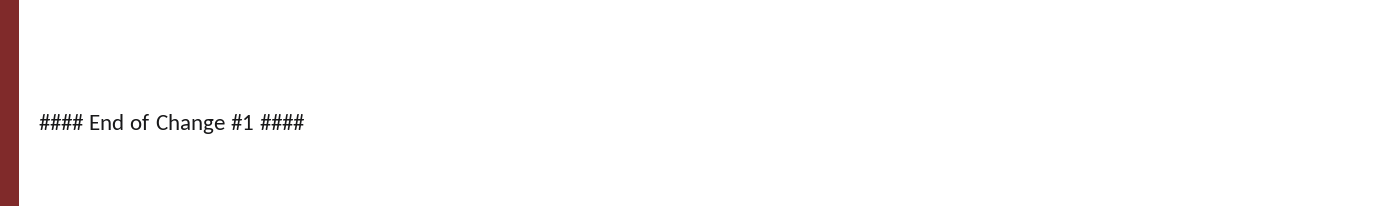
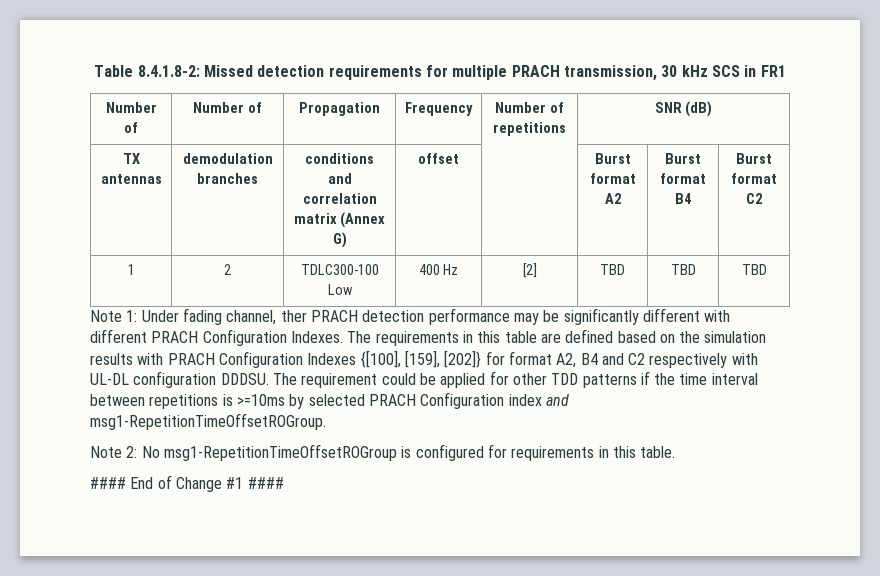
+ Table 8.4.1.8-2: Missed detection requirements for multiple PRACH transmission, 30 kHz SCS in FR1
+ Number of | Number of | Propagation | Frequency | Number of repetitions | SNR (dB)
+ TX antennas | demodulation branches | conditions and correlation matrix (Annex G) | offset | | Burst format A2 | Burst format B4 | Burst format C2
+ 1 | 2 | TDLC300-100 Low | 400 Hz | [2] | TBD | TBD | TBD
+ Note 1: Under fading channel, ther PRACH detection performance may be significantly different with different PRACH Configuration Indexes. The requirements in this table are defined based on the simulation results with PRACH Configuration Indexes {[100], [159], [202]} for format A2, B4 and C2 respectively with UL-DL configuration DDDSU. The requirement could be applied for other TDD patterns if the time interval between repetitions is >=10ms by selected PRACH Configuration index and msg1-RepetitionTimeOffsetROGroup.
+ Note 2: No msg1-RepetitionTimeOffsetROGroup is configured for requirements in this table.

